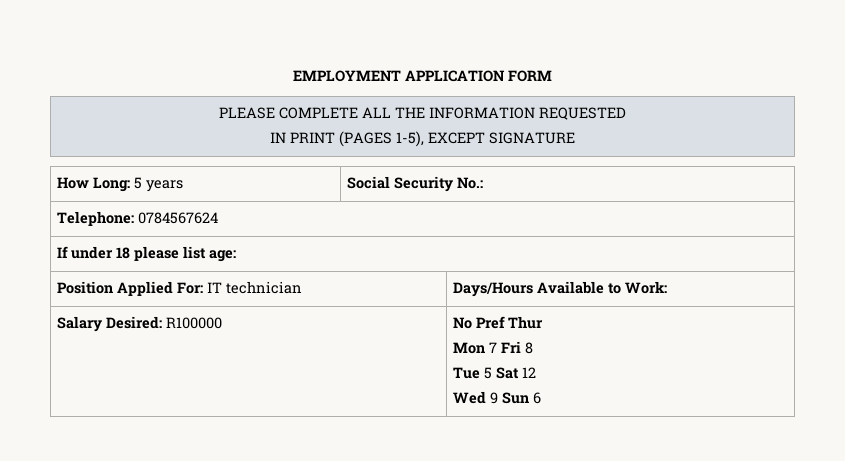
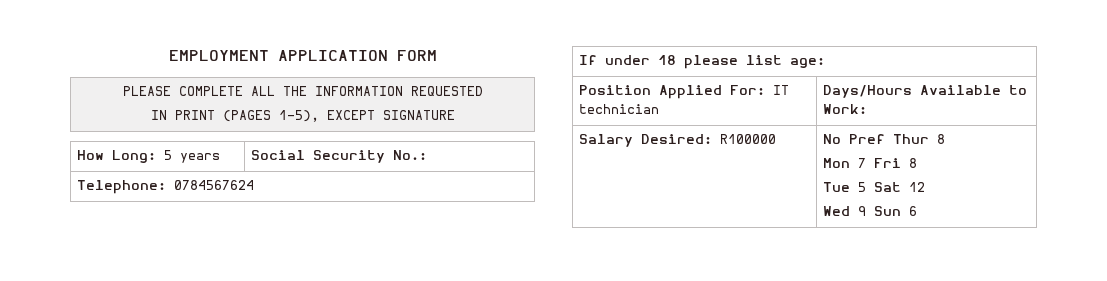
- Salary Desired: R100000 | No Pref Thur
+ Salary Desired: R100000 | No Pref Thur 8

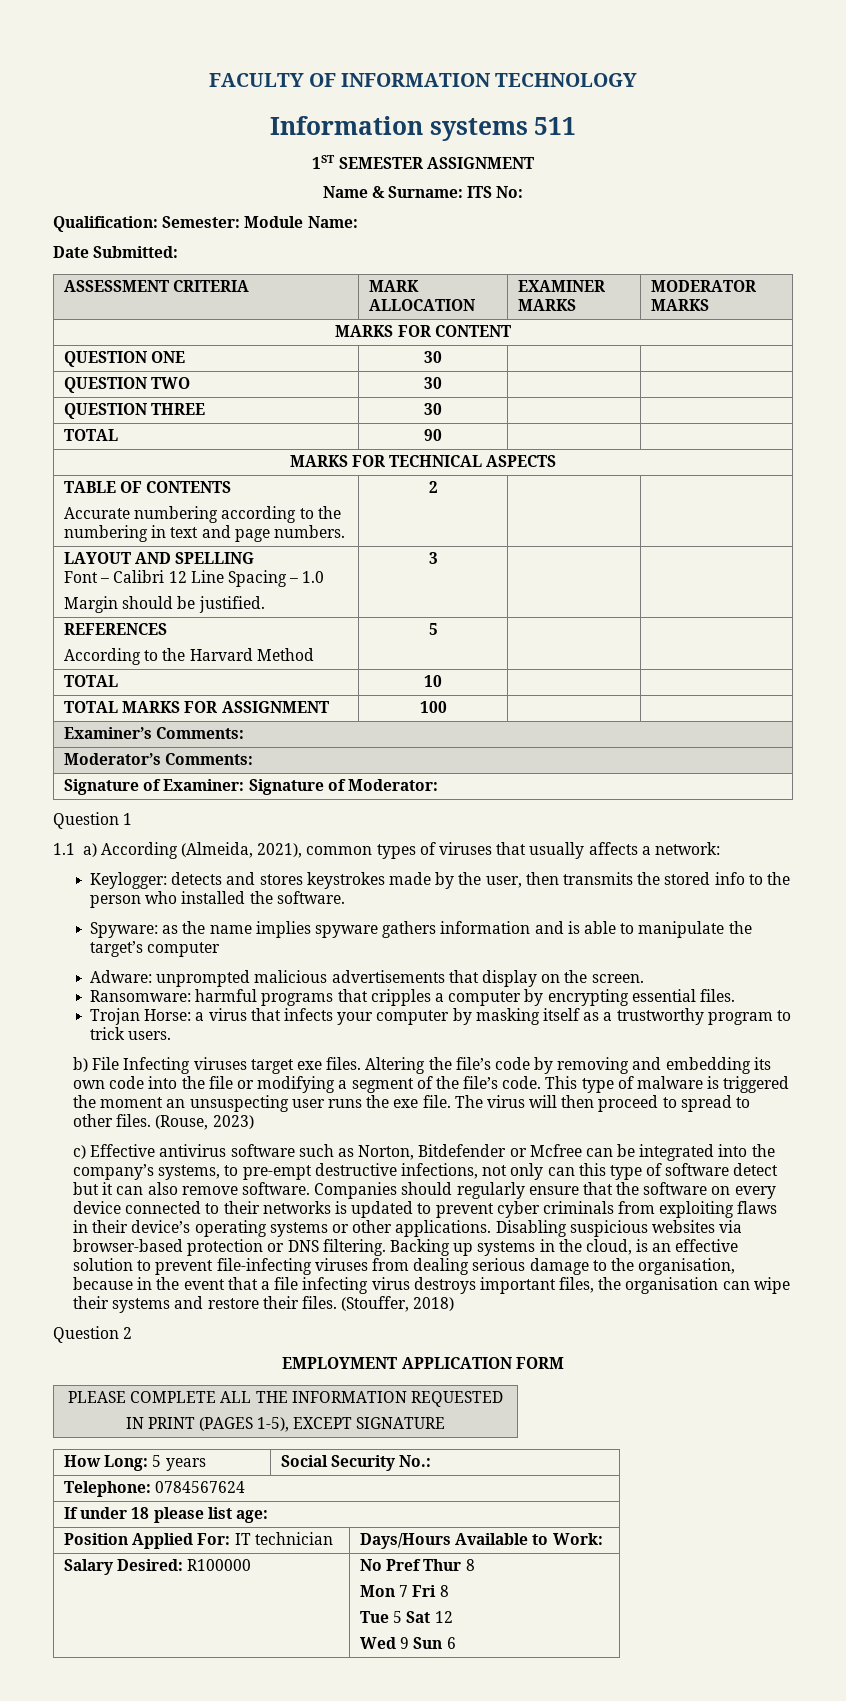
+ FACULTY OF INFORMATION TECHNOLOGY
+ Information systems 511
+ 1ST SEMESTER ASSIGNMENT
+ Name & Surname: ITS No:
+ Qualification: Semester: Module Name:
+ Date Submitted:
+ ASSESSMENT CRITERIA | MARK ALLOCATION | EXAMINER MARKS | MODERATOR MARKS
+ MARKS FOR CONTENT
+ QUESTION ONE | 30 | |
+ QUESTION TWO | 30 | |
+ QUESTION THREE | 30 | |
+ TOTAL | 90 | |
+ MARKS FOR TECHNICAL ASPECTS
+ TABLE OF CONTENTS
+ Accurate numbering according to the numbering in text and page numbers. | 2 | |
+ LAYOUT AND SPELLING
+ Font – Calibri 12 Line Spacing – 1.0
+ Margin should be justified. | 3 | |
+ REFERENCES
+ According to the Harvard Method | 5 | |
+ TOTAL | 10 | |
+ TOTAL MARKS FOR ASSIGNMENT | 100 | |
+ Examiner’s Comments:
+ Moderator’s Comments:
+ Signature of Examiner: Signature of Moderator:
+ Question 1
+ 1.1 a) According (Almeida, 2021), common types of viruses that usually affects a network:
+ Keylogger: detects and stores keystrokes made by the user, then transmits the stored info to the person who installed the software.
+ Spyware: as the name implies spyware gathers information and is able to manipulate the target’s computer
+ Adware: unprompted malicious advertisements that display on the screen.
+ Ransomware: harmful programs that cripples a computer by encrypting essential files.
+ Trojan Horse: a virus that infects your computer by masking itself as a trustworthy program to trick users.
+ b) File Infecting viruses target exe files. Altering the file’s code by removing and embedding its own code into the file or modifying a segment of the file’s code. This type of malware is triggered the moment an unsuspecting user runs the exe file. The virus will then proceed to spread to other files. (Rouse, 2023)
+ c) Effective antivirus software such as Norton, Bitdefender or Mcfree can be integrated into the company’s systems, to pre-empt destructive infections, not only can this type of software detect but it can also remove software. Companies should regularly ensure that the software on every device connected to their networks is updated to prevent cyber criminals from exploiting flaws in their device’s operating systems or other applications. Disabling suspicious websites via browser-based protection or DNS filtering. Backing up systems in the cloud, is an effective solution to prevent file-infecting viruses from dealing serious damage to the organisation, because in the event that a file infecting virus destroys important files, the organisation can wipe their systems and restore their files. (Stouffer, 2018)
+ Question 2

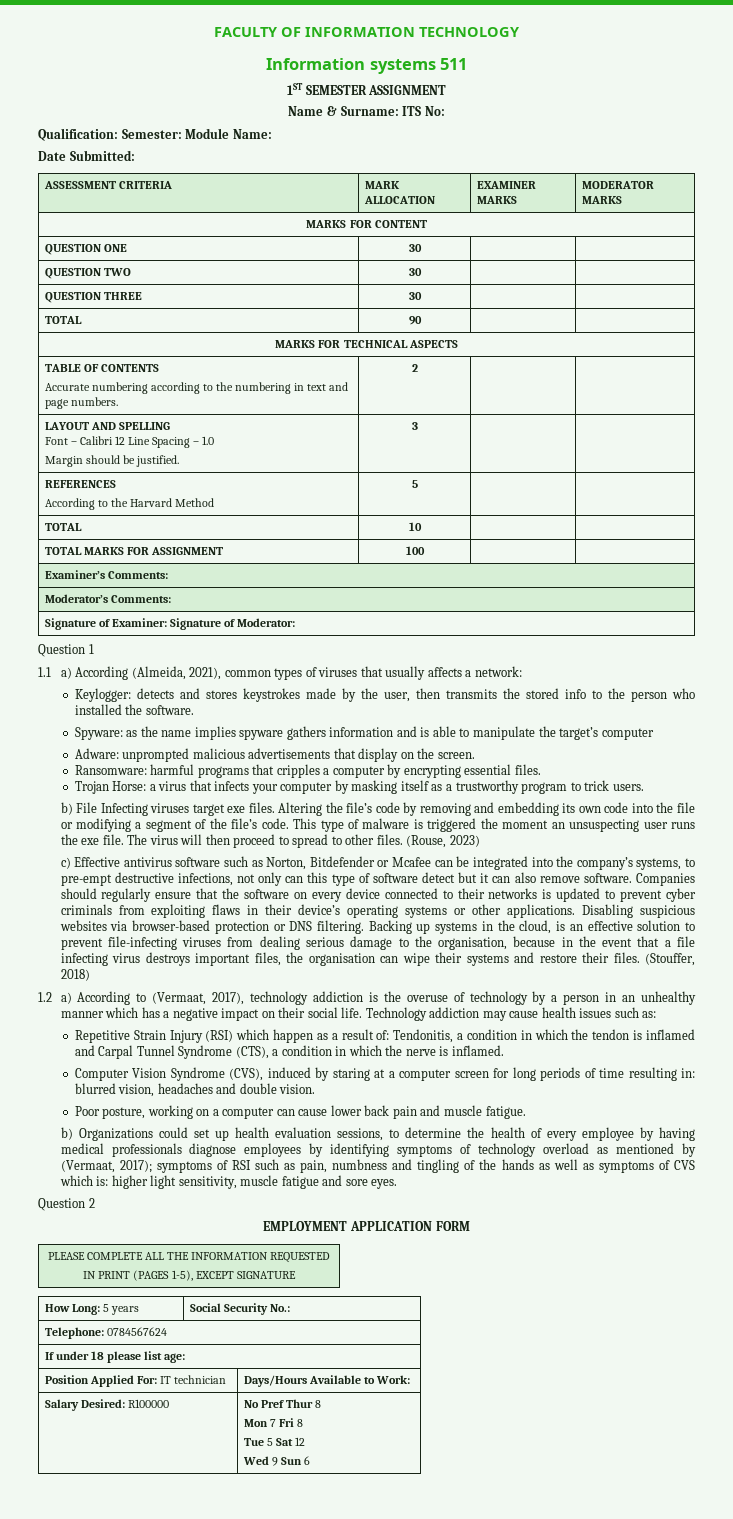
- c) Effective antivirus software such as Norton, Bitdefender or Mcfree can be integrated into the company’s systems, to pre-empt destructive infections, not only can this type of software detect but it can also remove software.
+ c) Effective antivirus software such as Norton, Bitdefender or Mcafee can be integrated into the company’s systems, to pre-empt destructive infections, not only can this type of software detect but it can also remove software.
+ 1.2 a) According to (Vermaat, 2017), technology addiction is the overuse of technology by a person in an unhealthy manner which has a negative impact on their social life. Technology addiction may cause health issues such as:
+ Repetitive Strain Injury (RSI) which happen as a result of: Tendonitis, a condition in which the tendon is inflamed and Carpal Tunnel Syndrome (CTS), a condition in which the nerve is inflamed.
+ Computer Vision Syndrome (CVS), induced by staring at a computer screen for long periods of time resulting in: blurred vision, headaches and double vision.
+ Poor posture, working on a computer can cause lower back pain and muscle fatigue.
+ b) Organizations could set up health evaluation sessions, to determine the health of every employee by having medical professionals diagnose employees by identifying symptoms of technology overload as mentioned by (Vermaat, 2017); symptoms of RSI such as pain, numbness and tingling of the hands as well as symptoms of CVS which is: higher light sensitivity, muscle fatigue and sore eyes.

